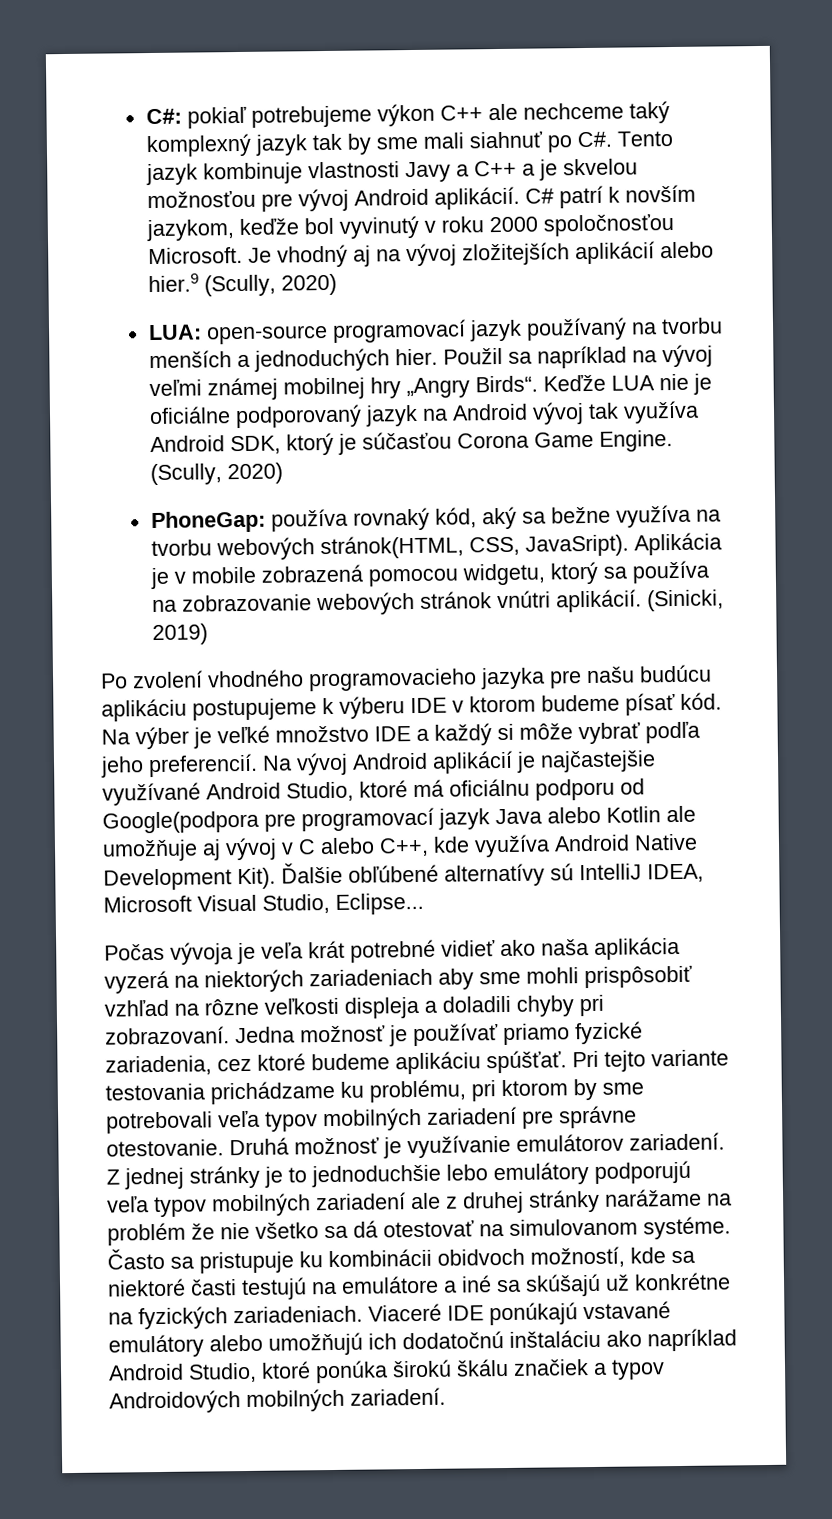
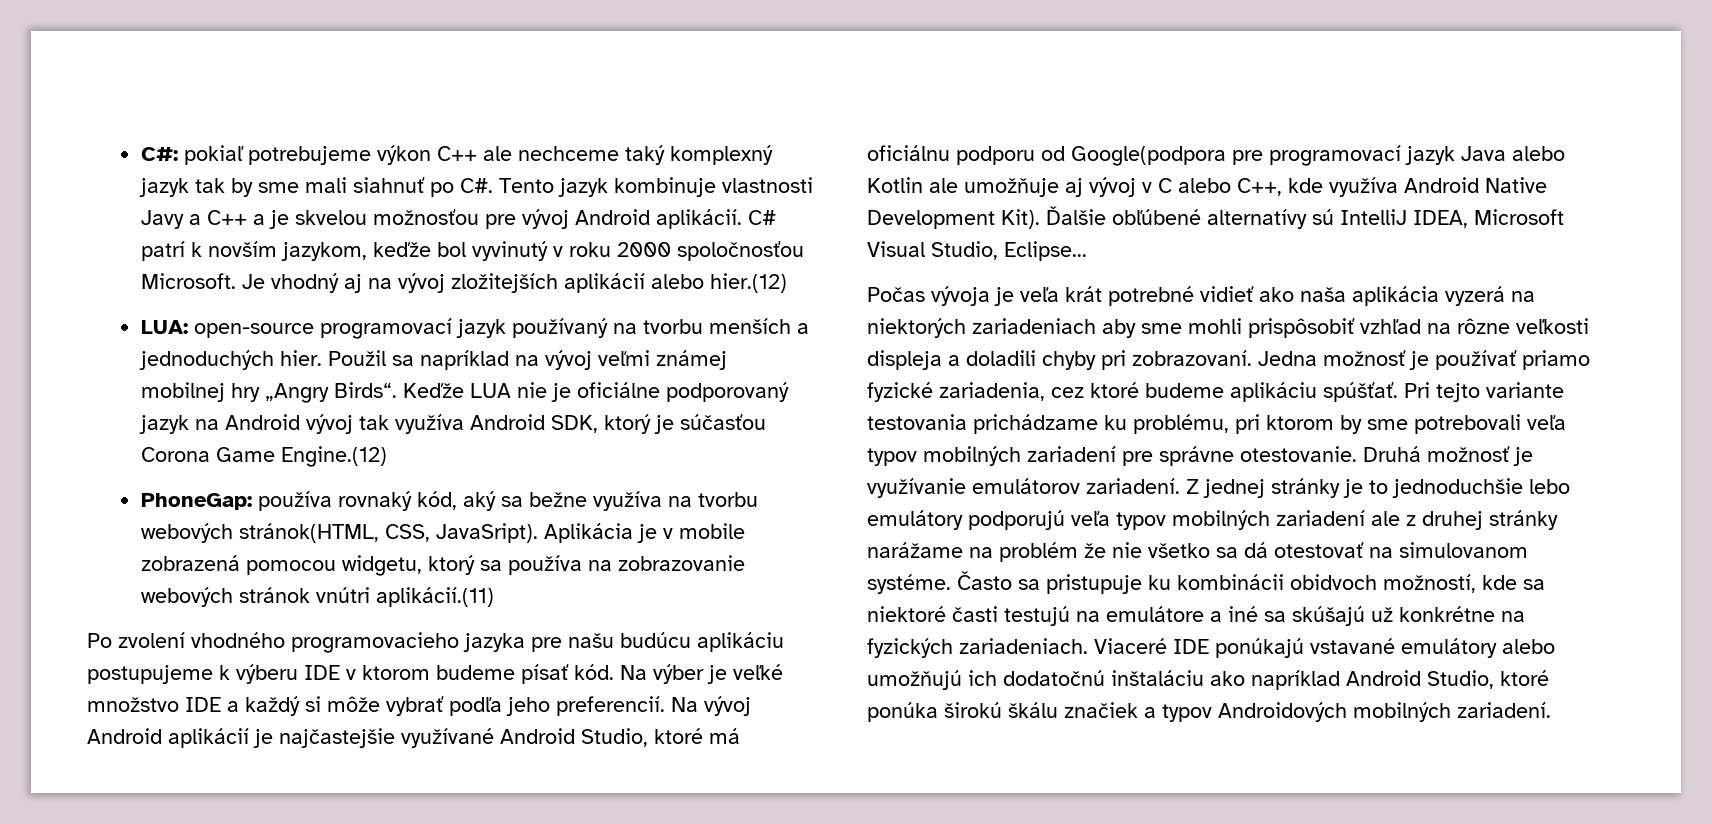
- Je vhodný aj na vývoj zložitejších aplikácií alebo hier.9 (Scully, 2020)
+ Je vhodný aj na vývoj zložitejších aplikácií alebo hier.(12)
- Keďže LUA nie je oficiálne podporovaný jazyk na Android vývoj tak využíva Android SDK, ktorý je súčasťou Corona Game Engine. (Scully, 2020)
+ Keďže LUA nie je oficiálne podporovaný jazyk na Android vývoj tak využíva Android SDK, ktorý je súčasťou Corona Game Engine.(12)
- Aplikácia je v mobile zobrazená pomocou widgetu, ktorý sa používa na zobrazovanie webových stránok vnútri aplikácií. (Sinicki, 2019)
+ Aplikácia je v mobile zobrazená pomocou widgetu, ktorý sa používa na zobrazovanie webových stránok vnútri aplikácií.(11)

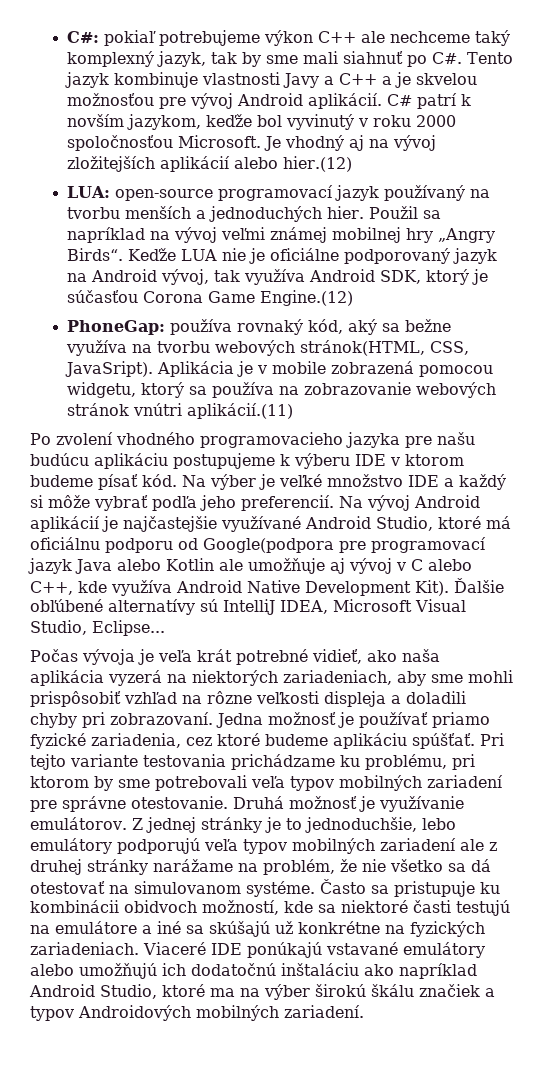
- C#: pokiaľ potrebujeme výkon C++ ale nechceme taký komplexný jazyk tak by sme mali siahnuť po C#. Tento jazyk kombinuje vlastnosti Javy a C++ a je skvelou možnosťou pre vývoj Android aplikácií.
+ C#: pokiaľ potrebujeme výkon C++ ale nechceme taký komplexný jazyk, tak by sme mali siahnuť po C#. Tento jazyk kombinuje vlastnosti Javy a C++ a je skvelou možnosťou pre vývoj Android aplikácií.
- Keďže LUA nie je oficiálne podporovaný jazyk na Android vývoj tak využíva Android SDK, ktorý je súčasťou Corona Game Engine.(12)
+ Keďže LUA nie je oficiálne podporovaný jazyk na Android vývoj, tak využíva Android SDK, ktorý je súčasťou Corona Game Engine.(12)
- Počas vývoja je veľa krát potrebné vidieť ako naša aplikácia vyzerá na niektorých zariadeniach aby sme mohli prispôsobiť vzhľad na rôzne veľkosti displeja a doladili chyby pri zobrazovaní.
+ Počas vývoja je veľa krát potrebné vidieť, ako naša aplikácia vyzerá na niektorých zariadeniach, aby sme mohli prispôsobiť vzhľad na rôzne veľkosti displeja a doladili chyby pri zobrazovaní.
- Druhá možnosť je využívanie emulátorov zariadení.
+ Druhá možnosť je využívanie emulátorov.
- Z jednej stránky je to jednoduchšie lebo emulátory podporujú veľa typov mobilných zariadení ale z druhej stránky narážame na problém že nie všetko sa dá otestovať na simulovanom systéme.
+ Z jednej stránky je to jednoduchšie, lebo emulátory podporujú veľa typov mobilných zariadení ale z druhej stránky narážame na problém, že nie všetko sa dá otestovať na simulovanom systéme.
- Viaceré IDE ponúkajú vstavané emulátory alebo umožňujú ich dodatočnú inštaláciu ako napríklad Android Studio, ktoré ponúka širokú škálu značiek a typov Androidových mobilných zariadení.
+ Viaceré IDE ponúkajú vstavané emulátory alebo umožňujú ich dodatočnú inštaláciu ako napríklad Android Studio, ktoré ma na výber širokú škálu značiek a typov Androidových mobilných zariadení.

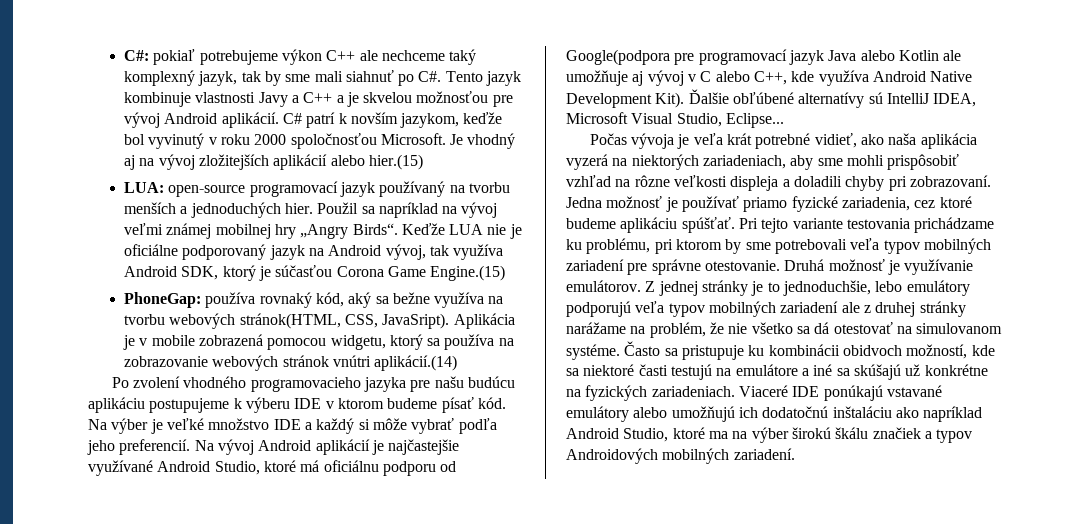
- Je vhodný aj na vývoj zložitejších aplikácií alebo hier.(12)
+ Je vhodný aj na vývoj zložitejších aplikácií alebo hier.(15)
- Keďže LUA nie je oficiálne podporovaný jazyk na Android vývoj, tak využíva Android SDK, ktorý je súčasťou Corona Game Engine.(12)
+ Keďže LUA nie je oficiálne podporovaný jazyk na Android vývoj, tak využíva Android SDK, ktorý je súčasťou Corona Game Engine.(15)
- Aplikácia je v mobile zobrazená pomocou widgetu, ktorý sa používa na zobrazovanie webových stránok vnútri aplikácií.(11)
+ Aplikácia je v mobile zobrazená pomocou widgetu, ktorý sa používa na zobrazovanie webových stránok vnútri aplikácií.(14)

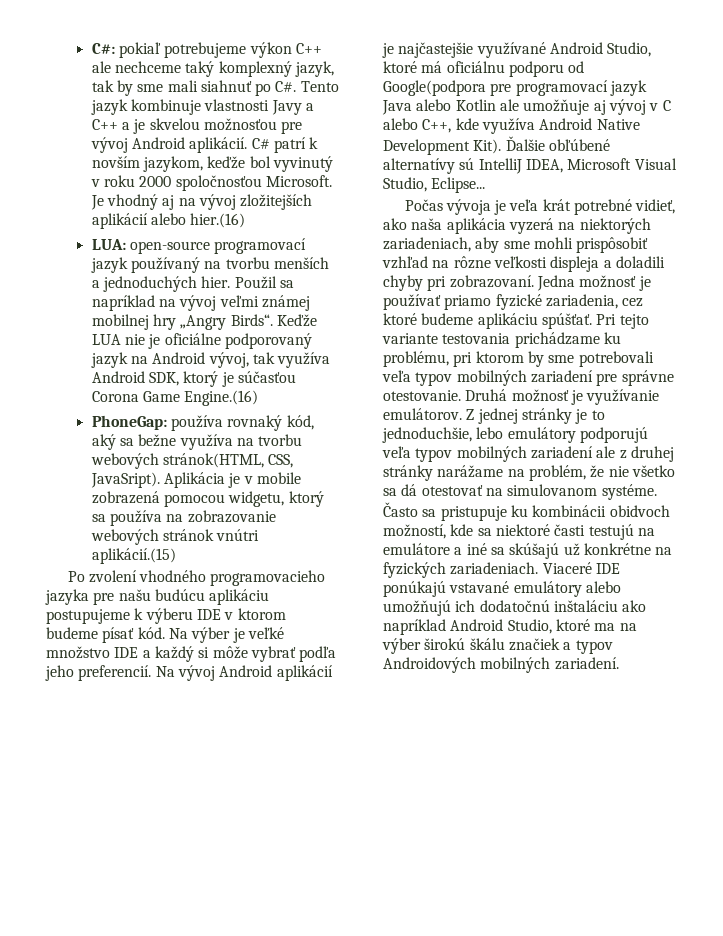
- Je vhodný aj na vývoj zložitejších aplikácií alebo hier.(15)
+ Je vhodný aj na vývoj zložitejších aplikácií alebo hier.(16)
- Keďže LUA nie je oficiálne podporovaný jazyk na Android vývoj, tak využíva Android SDK, ktorý je súčasťou Corona Game Engine.(15)
+ Keďže LUA nie je oficiálne podporovaný jazyk na Android vývoj, tak využíva Android SDK, ktorý je súčasťou Corona Game Engine.(16)
- Aplikácia je v mobile zobrazená pomocou widgetu, ktorý sa používa na zobrazovanie webových stránok vnútri aplikácií.(14)
+ Aplikácia je v mobile zobrazená pomocou widgetu, ktorý sa používa na zobrazovanie webových stránok vnútri aplikácií.(15)

